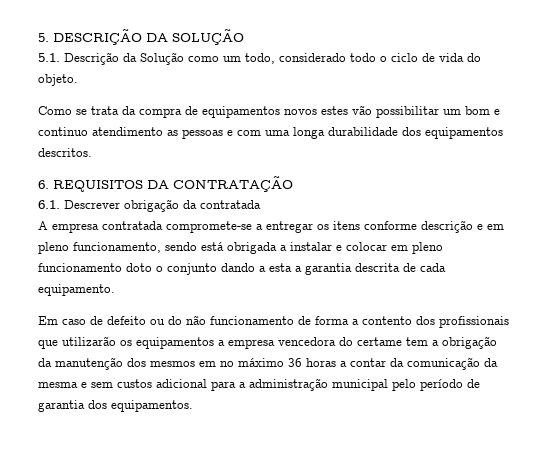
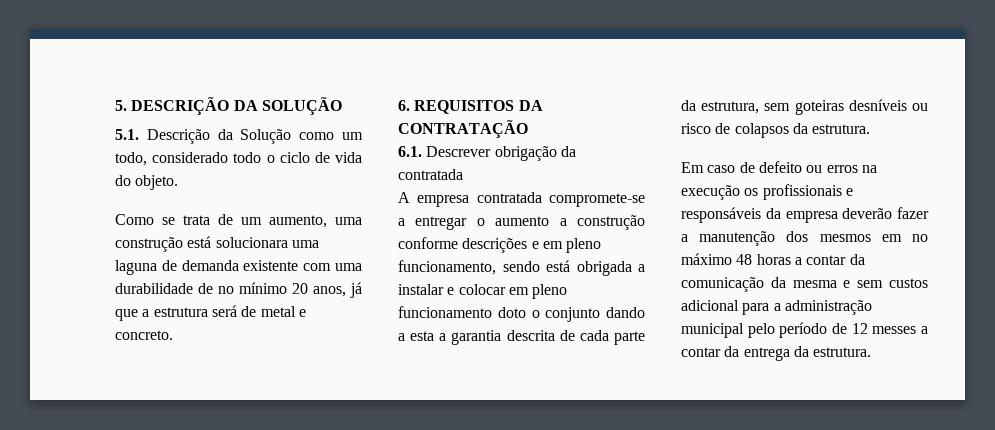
- Como se trata da compra de equipamentos novos estes vão possibilitar um bom e continuo atendimento as pessoas e com uma longa durabilidade dos equipamentos descritos.
+ Como se trata de um aumento, uma construção está solucionara uma laguna de demanda existente com uma durabilidade de no mínimo 20 anos, já que a estrutura será de metal e concreto.
- A empresa contratada compromete-se a entregar os itens conforme descrição e em pleno funcionamento, sendo está obrigada a instalar e colocar em pleno funcionamento doto o conjunto dando a esta a garantia descrita de cada equipamento.
+ A empresa contratada compromete-se a entregar o aumento a construção conforme descrições e em pleno funcionamento, sendo está obrigada a instalar e colocar em pleno funcionamento doto o conjunto dando a esta a garantia descrita de cada parte da estrutura, sem goteiras desníveis ou risco de colapsos da estrutura.
- Em caso de defeito ou do não funcionamento de forma a contento dos profissionais que utilizarão os equipamentos a empresa vencedora do certame tem a obrigação da manutenção dos mesmos em no máximo 36 horas a contar da comunicação da mesma e sem custos adicional para a administração municipal pelo período de garantia dos equipamentos.
+ Em caso de defeito ou erros na execução os profissionais e responsáveis da empresa deverão fazer a manutenção dos mesmos em no máximo 48 horas a contar da comunicação da mesma e sem custos adicional para a administração municipal pelo período de 12 messes a contar da entrega da estrutura.

